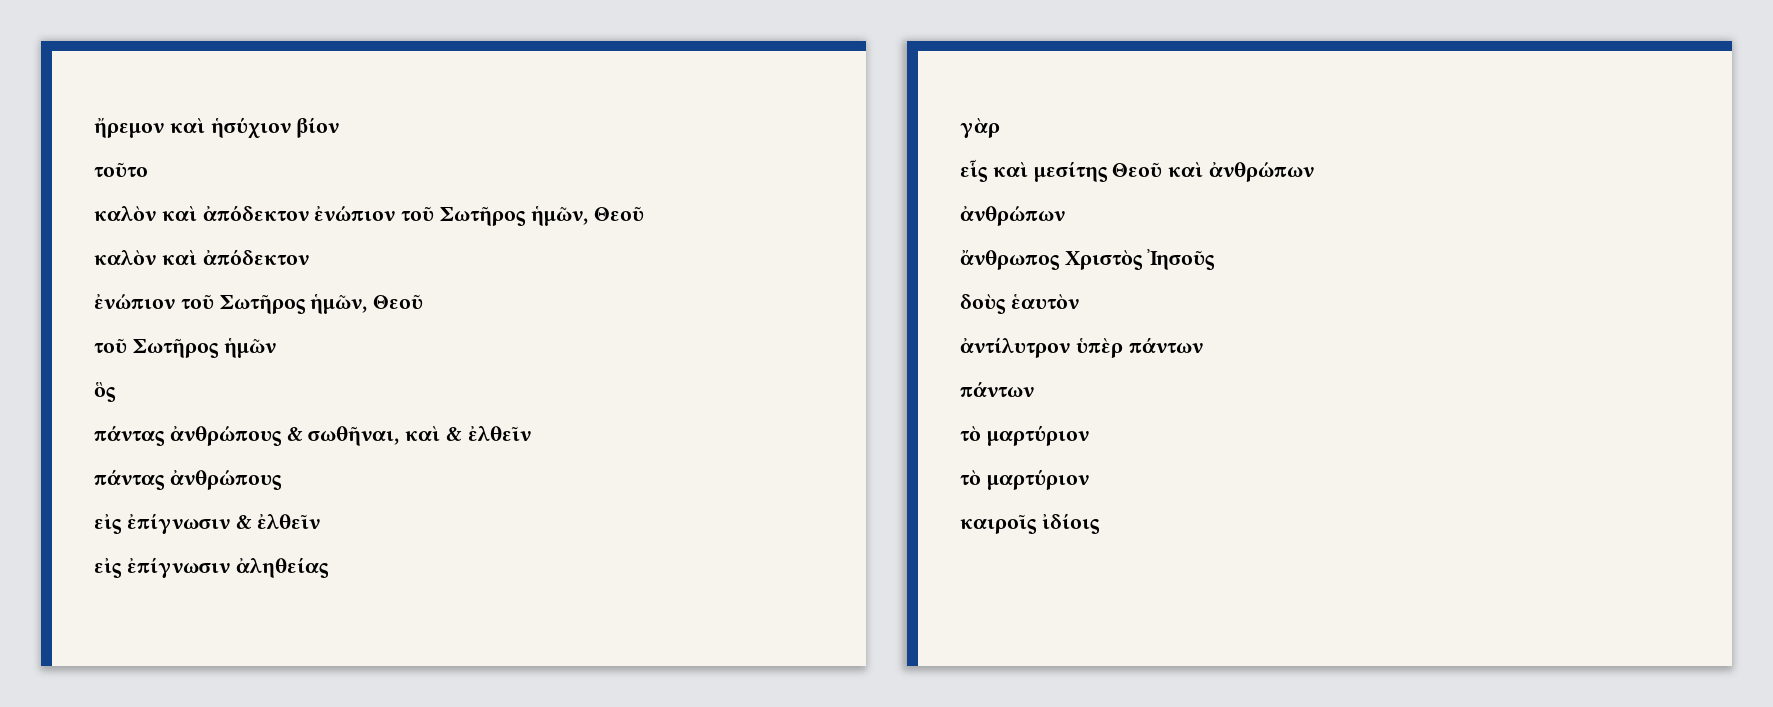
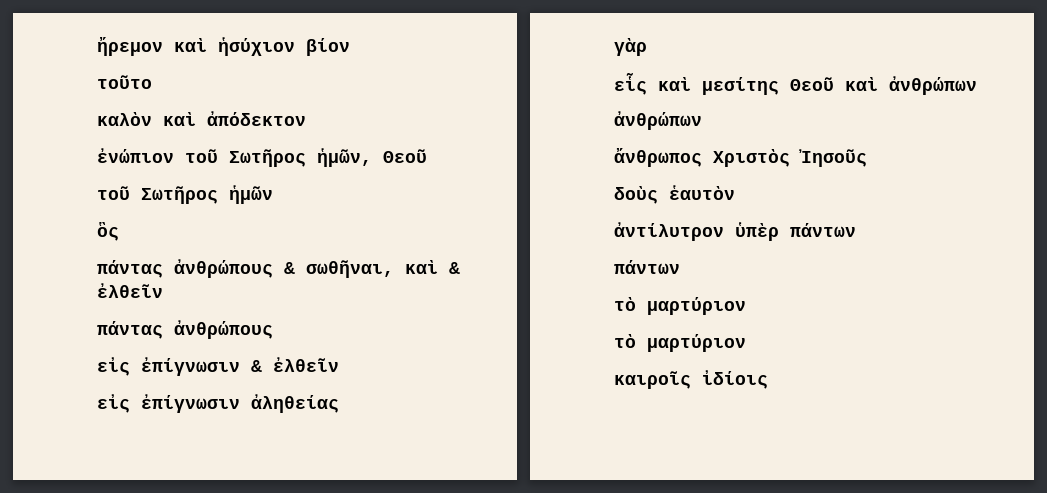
- καλὸν καὶ ἀπόδεκτον ἐνώπιον τοῦ Σωτῆρος ἡμῶν, Θεοῦ

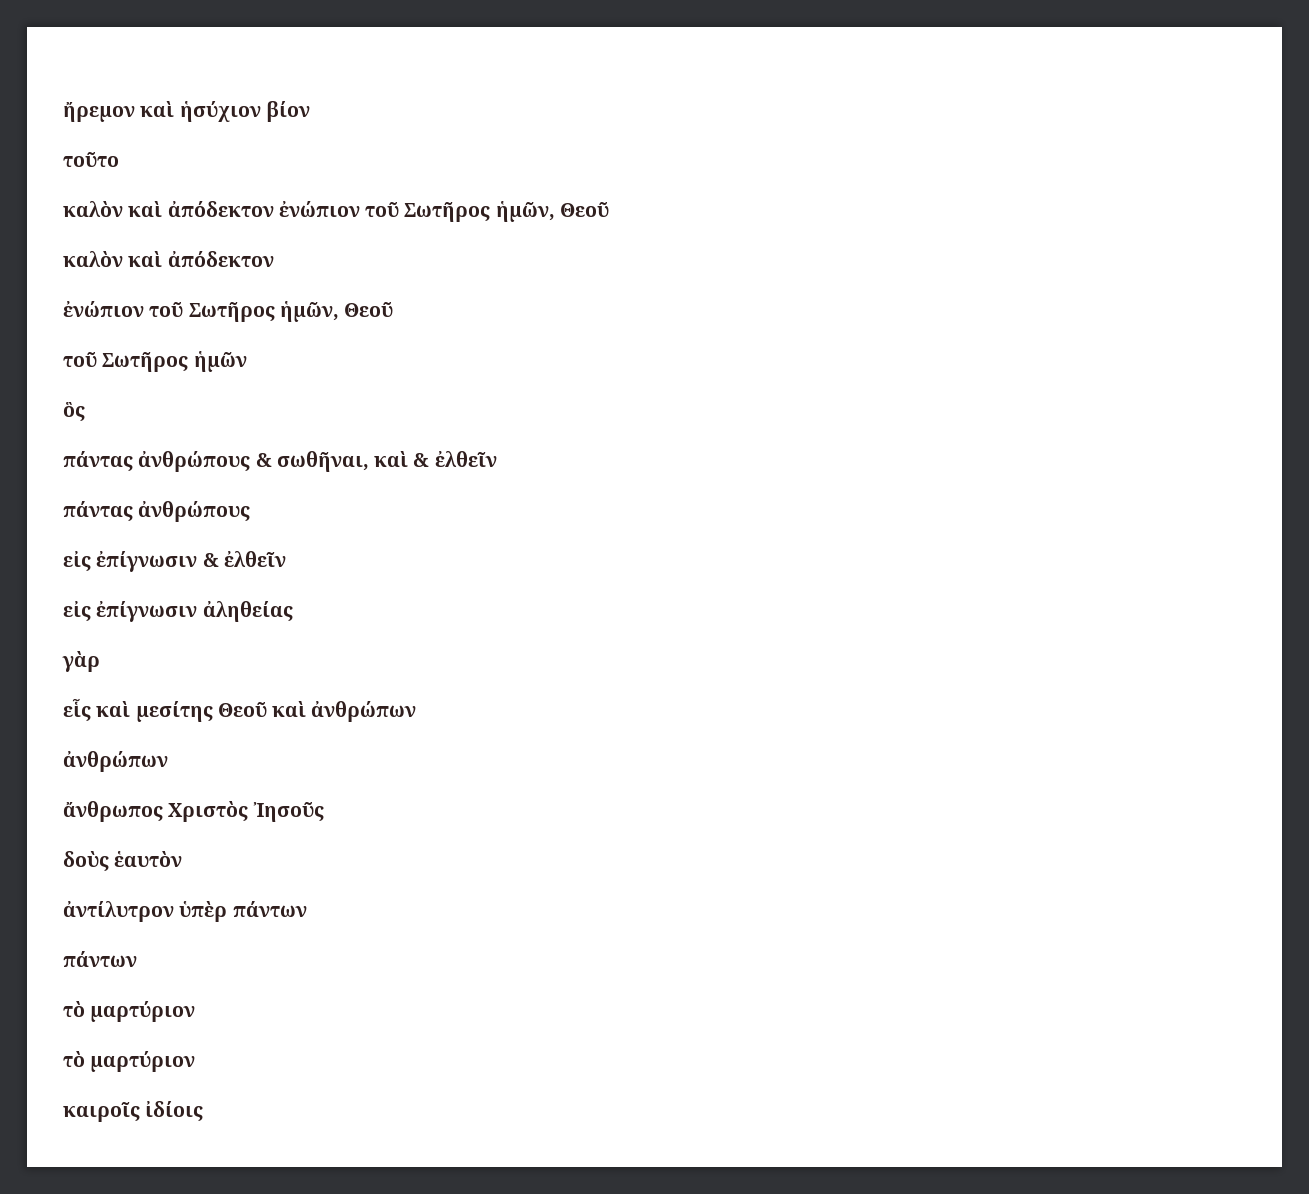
+ καλὸν καὶ ἀπόδεκτον ἐνώπιον τοῦ Σωτῆρος ἡμῶν, Θεοῦ

